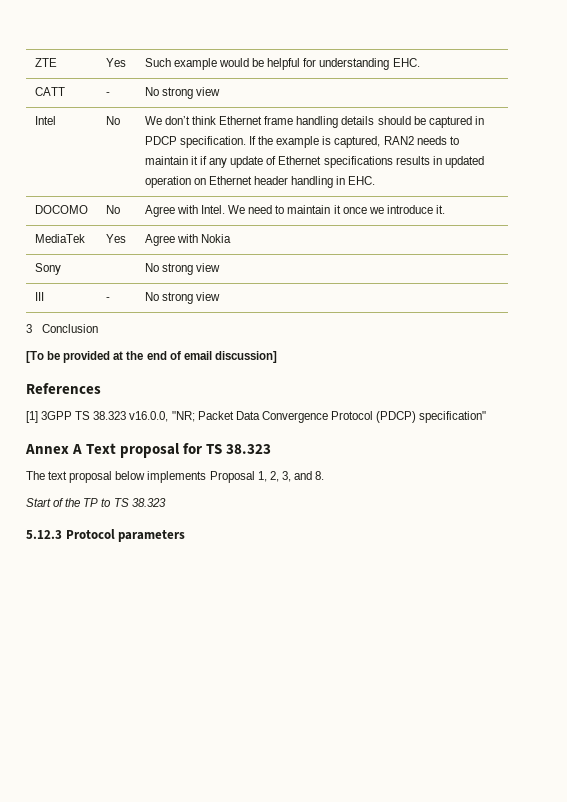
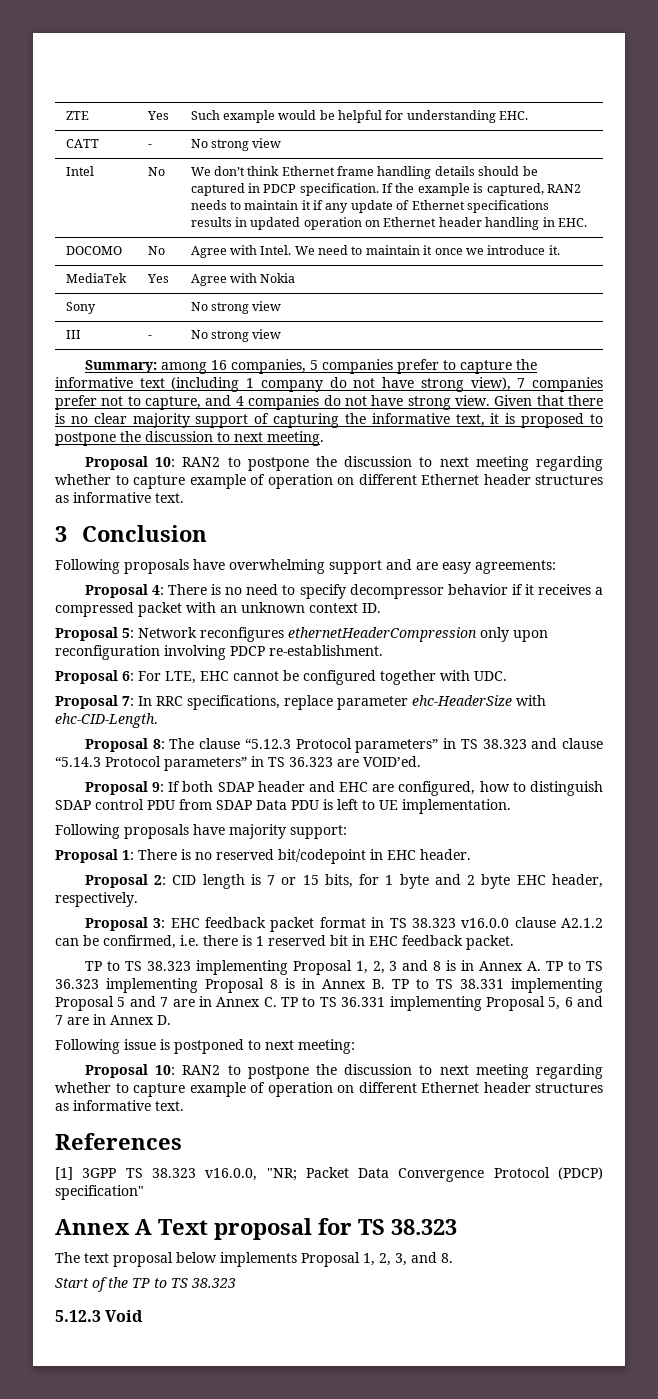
+ Summary: among 16 companies, 5 companies prefer to capture the informative text (including 1 company do not have strong view), 7 companies prefer not to capture, and 4 companies do not have strong view. Given that there is no clear majority support of capturing the informative text, it is proposed to postpone the discussion to next meeting.
+ Proposal 10: RAN2 to postpone the discussion to next meeting regarding whether to capture example of operation on different Ethernet header structures as informative text.
  3 Conclusion
- [To be provided at the end of email discussion]
+ Following proposals have overwhelming support and are easy agreements:
+ Proposal 4: There is no need to specify decompressor behavior if it receives a compressed packet with an unknown context ID.
+ Proposal 5: Network reconfigures ethernetHeaderCompression only upon reconfiguration involving PDCP re-establishment.
+ Proposal 6: For LTE, EHC cannot be configured together with UDC.
+ Proposal 7: In RRC specifications, replace parameter ehc-HeaderSize with ehc-CID-Length.
+ Proposal 8: The clause “5.12.3 Protocol parameters” in TS 38.323 and clause “5.14.3 Protocol parameters” in TS 36.323 are VOID’ed.
+ Proposal 9: If both SDAP header and EHC are configured, how to distinguish SDAP control PDU from SDAP Data PDU is left to UE implementation.
+ Following proposals have majority support:
+ Proposal 1: There is no reserved bit/codepoint in EHC header.
+ Proposal 2: CID length is 7 or 15 bits, for 1 byte and 2 byte EHC header, respectively.
+ Proposal 3: EHC feedback packet format in TS 38.323 v16.0.0 clause A2.1.2 can be confirmed, i.e. there is 1 reserved bit in EHC feedback packet.
+ TP to TS 38.323 implementing Proposal 1, 2, 3 and 8 is in Annex A. TP to TS 36.323 implementing Proposal 8 is in Annex B. TP to TS 38.331 implementing Proposal 5 and 7 are in Annex C. TP to TS 36.331 implementing Proposal 5, 6 and 7 are in Annex D.
+ Following issue is postponed to next meeting:
+ Proposal 10: RAN2 to postpone the discussion to next meeting regarding whether to capture example of operation on different Ethernet header structures as informative text.
- 5.12.3 Protocol parameters
+ 5.12.3 Void

